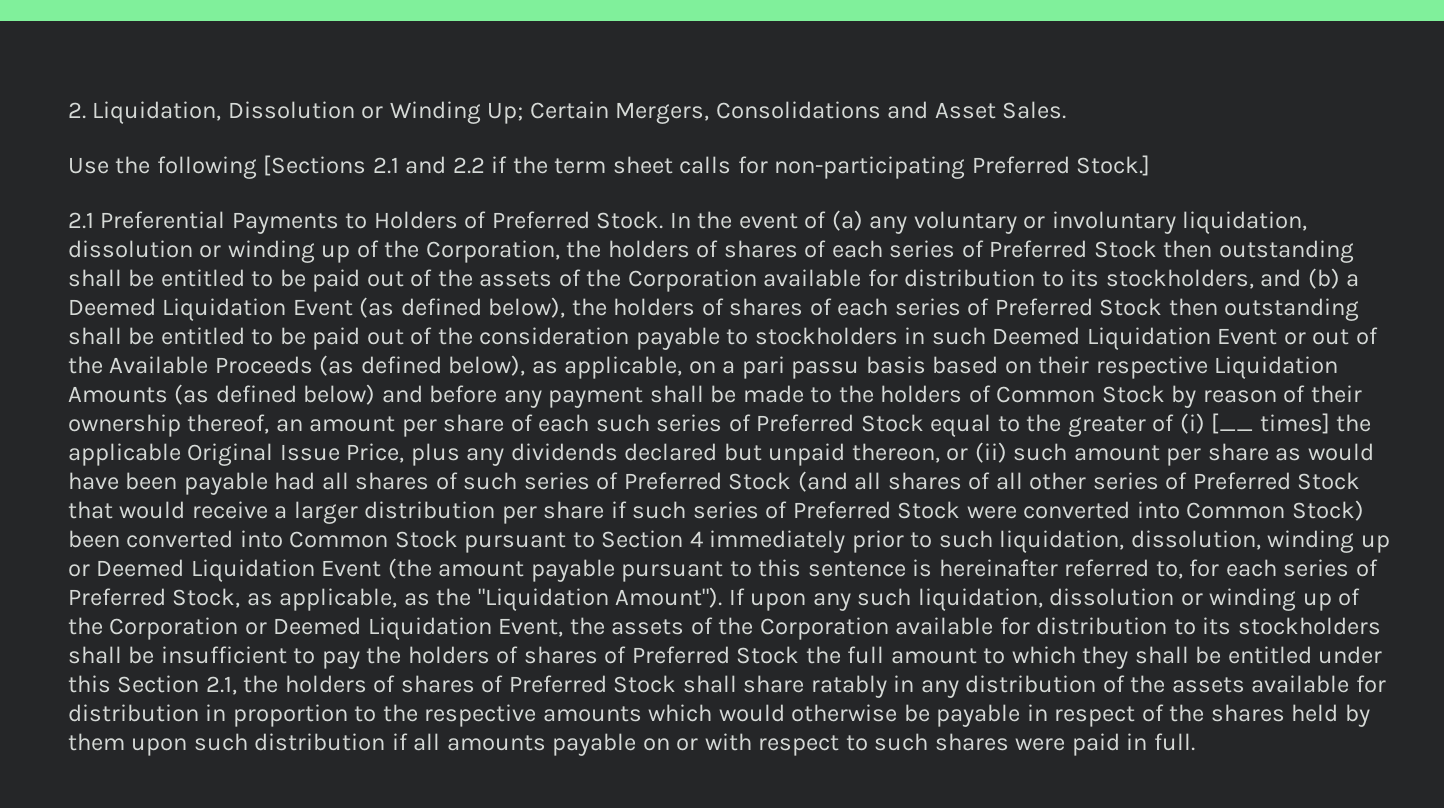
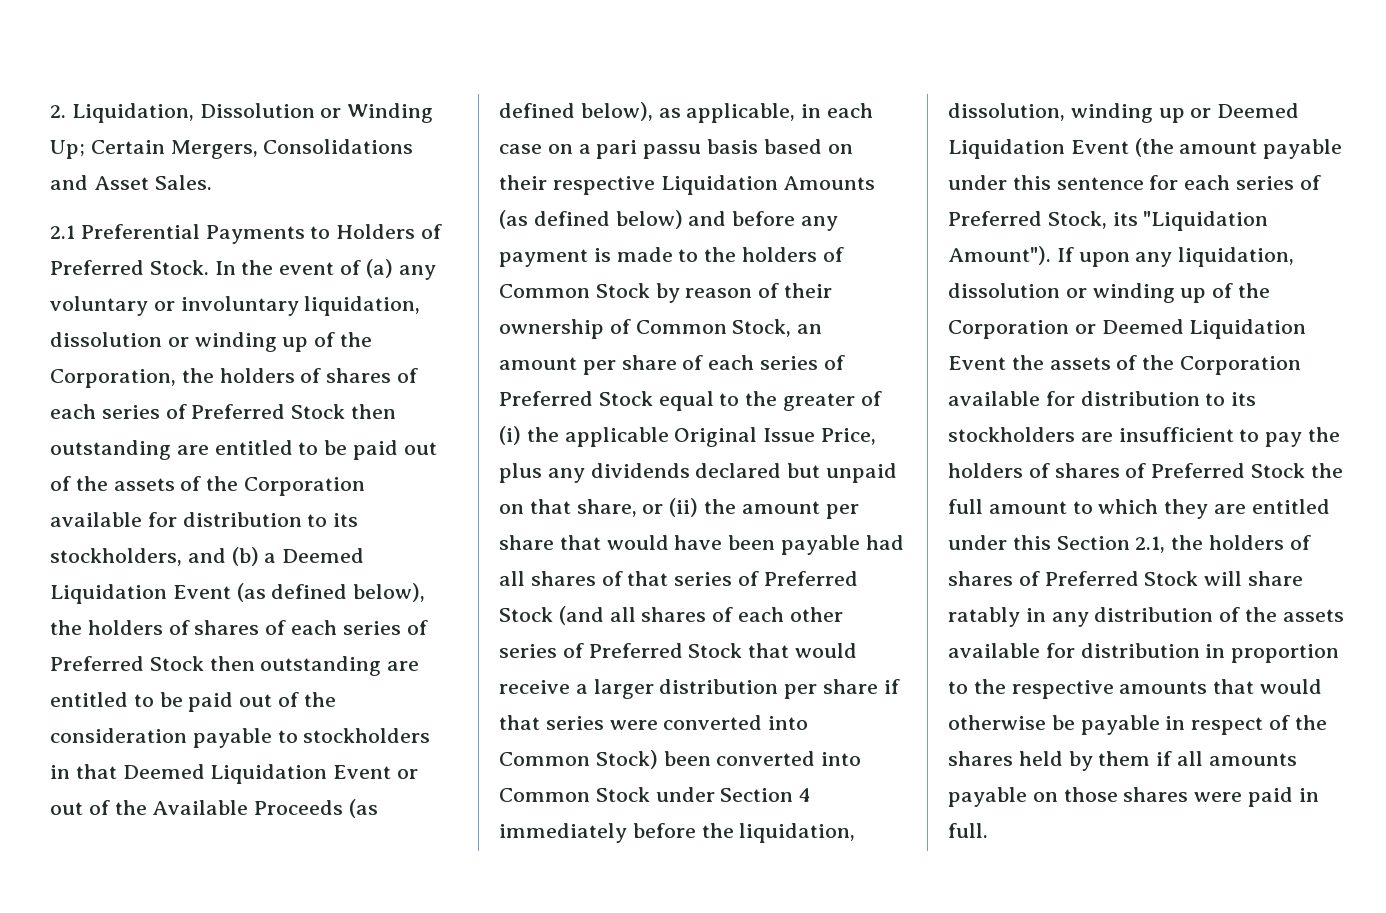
- Use the following [Sections 2.1 and 2.2 if the term sheet calls for non-participating Preferred Stock.]
- In the event of (a) any voluntary or involuntary liquidation, dissolution or winding up of the Corporation, the holders of shares of each series of Preferred Stock then outstanding shall be entitled to be paid out of the assets of the Corporation available for distribution to its stockholders, and (b) a Deemed Liquidation Event (as defined below), the holders of shares of each series of Preferred Stock then outstanding shall be entitled to be paid out of the consideration payable to stockholders in such Deemed Liquidation Event or out of the Available Proceeds (as defined below), as applicable, on a pari passu basis based on their respective Liquidation Amounts (as defined below) and before any payment shall be made to the holders of Common Stock by reason of their ownership thereof, an amount per share of each such series of Preferred Stock equal to the greater of (i) [__ times] the applicable Original Issue Price, plus any dividends declared but unpaid thereon, or (ii) such amount per share as would have been payable had all shares of such series of Preferred Stock (and all shares of all other series of Preferred Stock that would receive a larger distribution per share if such series of Preferred Stock were converted into Common Stock) been converted into Common Stock pursuant to Section 4 immediately prior to such liquidation, dissolution, winding up or Deemed Liquidation Event (the amount payable pursuant to this sentence is hereinafter referred to, for each series of Preferred Stock, as applicable, as the "Liquidation Amount").
+ In the event of (a) any voluntary or involuntary liquidation, dissolution or winding up of the Corporation, the holders of shares of each series of Preferred Stock then outstanding are entitled to be paid out of the assets of the Corporation available for distribution to its stockholders, and (b) a Deemed Liquidation Event (as defined below), the holders of shares of each series of Preferred Stock then outstanding are entitled to be paid out of the consideration payable to stockholders in that Deemed Liquidation Event or out of the Available Proceeds (as defined below), as applicable, in each case on a pari passu basis based on their respective Liquidation Amounts (as defined below) and before any payment is made to the holders of Common Stock by reason of their ownership of Common Stock, an amount per share of each series of Preferred Stock equal to the greater of (i) the applicable Original Issue Price, plus any dividends declared but unpaid on that share, or (ii) the amount per share that would have been payable had all shares of that series of Preferred Stock (and all shares of each other series of Preferred Stock that would receive a larger distribution per share if that series were converted into Common Stock) been converted into Common Stock under Section 4 immediately before the liquidation, dissolution, winding up or Deemed Liquidation Event (the amount payable under this sentence for each series of Preferred Stock, its "Liquidation Amount").
- If upon any such liquidation, dissolution or winding up of the Corporation or Deemed Liquidation Event, the assets of the Corporation available for distribution to its stockholders shall be insufficient to pay the holders of shares of Preferred Stock the full amount to which they shall be entitled under this Section 2.1, the holders of shares of Preferred Stock shall share ratably in any distribution of the assets available for distribution in proportion to the respective amounts which would otherwise be payable in respect of the shares held by them upon such distribution if all amounts payable on or with respect to such shares were paid in full.
+ If upon any liquidation, dissolution or winding up of the Corporation or Deemed Liquidation Event the assets of the Corporation available for distribution to its stockholders are insufficient to pay the holders of shares of Preferred Stock the full amount to which they are entitled under this Section 2.1, the holders of shares of Preferred Stock will share ratably in any distribution of the assets available for distribution in proportion to the respective amounts that would otherwise be payable in respect of the shares held by them if all amounts payable on those shares were paid in full.

